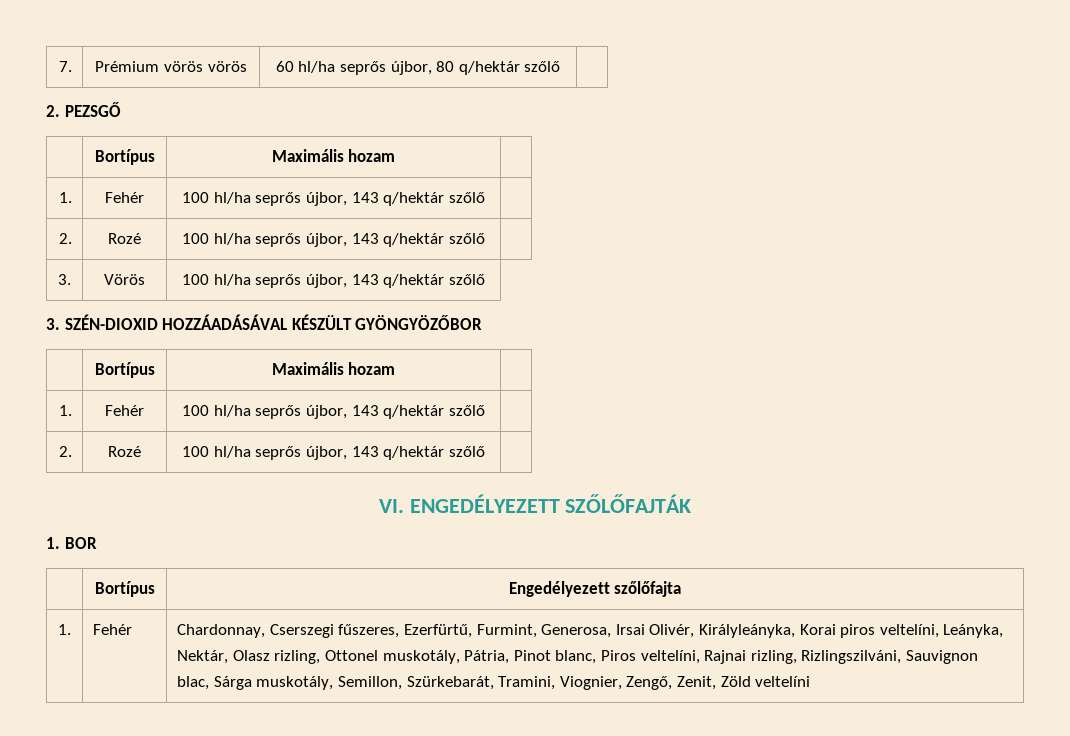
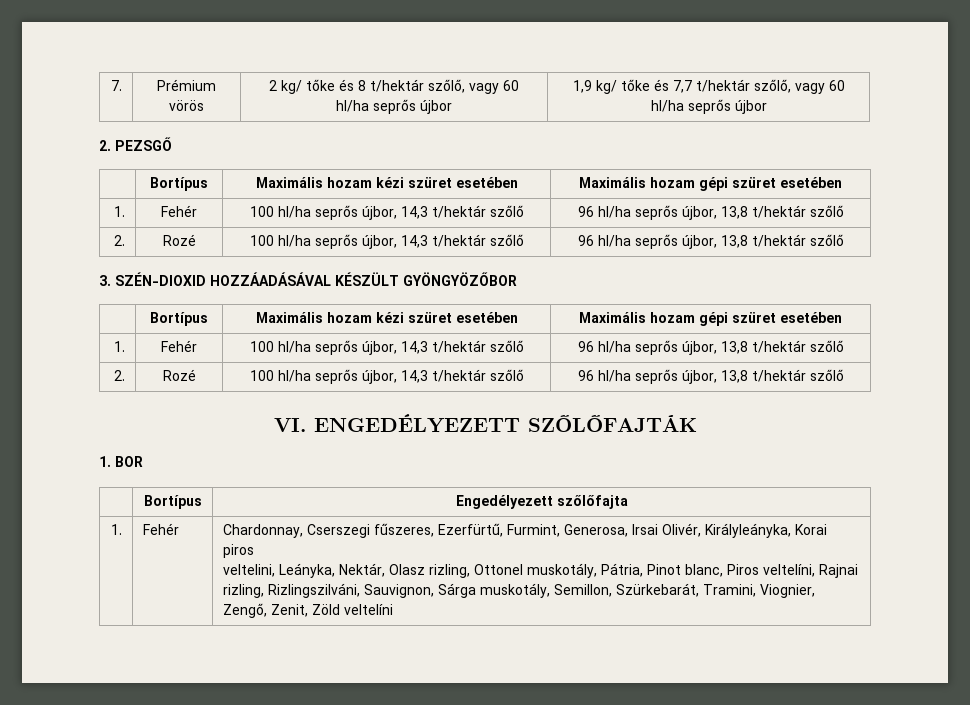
- 7. | Prémium vörös vörös | 60 hl/ha seprős újbor, 80 q/hektár szőlő |
+ 7. | Prémium vörös | 2 kg/ tőke és 8 t/hektár szőlő, vagy 60 hl/ha seprős újbor | 1,9 kg/ tőke és 7,7 t/hektár szőlő, vagy 60 hl/ha seprős újbor
  2. PEZSGŐ
- | Bortípus | Maximális hozam |
- 1. | Fehér | 100 hl/ha seprős újbor, 143 q/hektár szőlő |
- 2. | Rozé | 100 hl/ha seprős újbor, 143 q/hektár szőlő |
- 3. | Vörös | 100 hl/ha seprős újbor, 143 q/hektár szőlő
+ | Bortípus | Maximális hozam kézi szüret esetében | Maximális hozam gépi szüret esetében
+ 1. | Fehér | 100 hl/ha seprős újbor, 14,3 t/hektár szőlő | 96 hl/ha seprős újbor, 13,8 t/hektár szőlő
+ 2. | Rozé | 100 hl/ha seprős újbor, 14,3 t/hektár szőlő | 96 hl/ha seprős újbor, 13,8 t/hektár szőlő
  3. SZÉN-DIOXID HOZZÁADÁSÁVAL KÉSZÜLT GYÖNGYÖZŐBOR
- | Bortípus | Maximális hozam |
- 1. | Fehér | 100 hl/ha seprős újbor, 143 q/hektár szőlő |
- 2. | Rozé | 100 hl/ha seprős újbor, 143 q/hektár szőlő |
+ | Bortípus | Maximális hozam kézi szüret esetében | Maximális hozam gépi szüret esetében
+ 1. | Fehér | 100 hl/ha seprős újbor, 14,3 t/hektár szőlő | 96 hl/ha seprős újbor, 13,8 t/hektár szőlő
+ 2. | Rozé | 100 hl/ha seprős újbor, 14,3 t/hektár szőlő | 96 hl/ha seprős újbor, 13,8 t/hektár szőlő
- 1. | Fehér | Chardonnay, Cserszegi fűszeres, Ezerfürtű, Furmint, Generosa, Irsai Olivér, Királyleányka, Korai piros veltelíni, Leányka, Nektár, Olasz rizling, Ottonel muskotály, Pátria, Pinot blanc, Piros veltelíni, Rajnai rizling, Rizlingszilváni, Sauvignon blac, Sárga muskotály, Semillon, Szürkebarát, Tramini, Viognier, Zengő, Zenit, Zöld veltelíni
+ 1. | Fehér | Chardonnay, Cserszegi fűszeres, Ezerfürtű, Furmint, Generosa, Irsai Olivér, Királyleányka, Korai piros
+ veltelini, Leányka, Nektár, Olasz rizling, Ottonel muskotály, Pátria, Pinot blanc, Piros veltelíni, Rajnai rizling, Rizlingszilváni, Sauvignon, Sárga muskotály, Semillon, Szürkebarát, Tramini, Viognier, Zengő, Zenit, Zöld veltelíni

